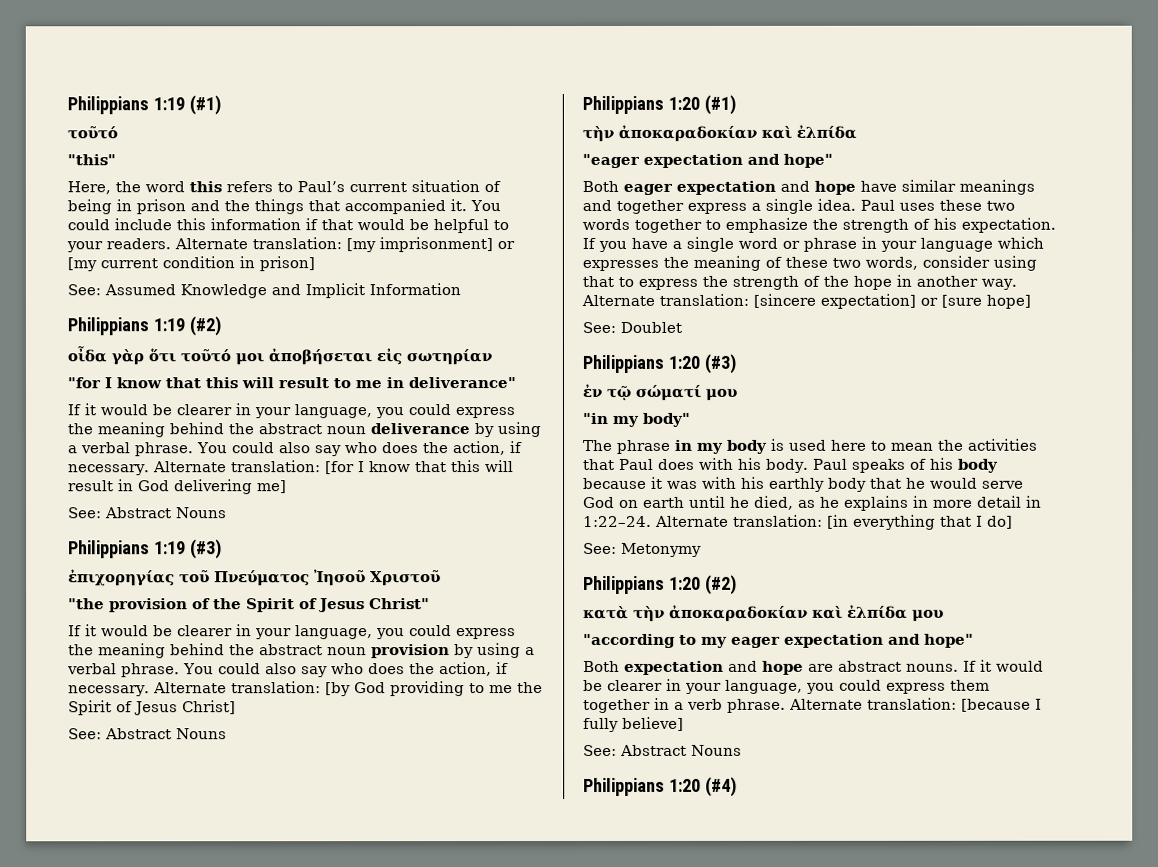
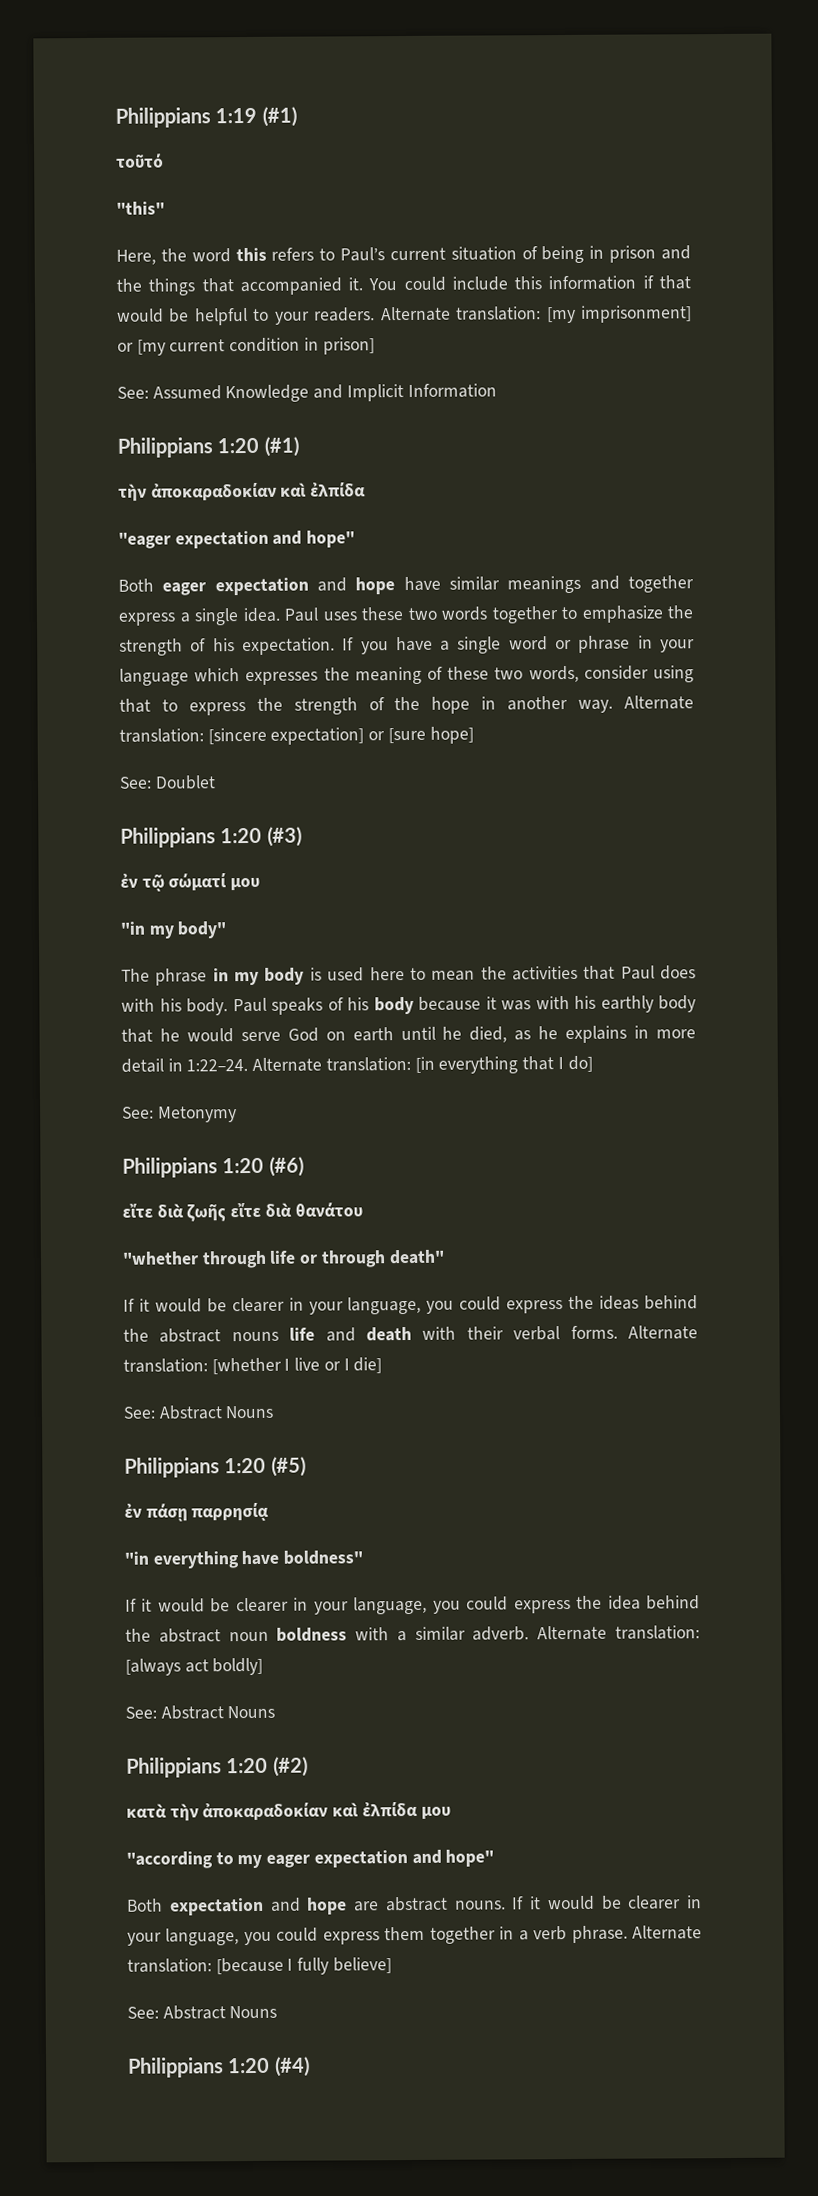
- Philippians 1:19 (#2)
- οἶδα γὰρ ὅτι τοῦτό μοι ἀποβήσεται εἰς σωτηρίαν
- "for I know that this will result to me in deliverance"
- If it would be clearer in your language, you could express the meaning behind the abstract noun deliverance by using a verbal phrase. You could also say who does the action, if necessary. Alternate translation: [for I know that this will result in God delivering me]
- See: Abstract Nouns
- Philippians 1:19 (#3)
- ἐπιχορηγίας τοῦ Πνεύματος Ἰησοῦ Χριστοῦ
- "the provision of the Spirit of Jesus Christ"
- If it would be clearer in your language, you could express the meaning behind the abstract noun provision by using a verbal phrase. You could also say who does the action, if necessary. Alternate translation: [by God providing to me the Spirit of Jesus Christ]
- See: Abstract Nouns
+ Philippians 1:20 (#6)
+ εἴτε διὰ ζωῆς εἴτε διὰ θανάτου
+ "whether through life or through death"
+ If it would be clearer in your language, you could express the ideas behind the abstract nouns life and death with their verbal forms. Alternate translation: [whether I live or I die]
+ See: Abstract Nouns
+ Philippians 1:20 (#5)
+ ἐν πάσῃ παρρησίᾳ
+ "in everything have boldness"
+ If it would be clearer in your language, you could express the idea behind the abstract noun boldness with a similar adverb. Alternate translation: [always act boldly]
+ See: Abstract Nouns

